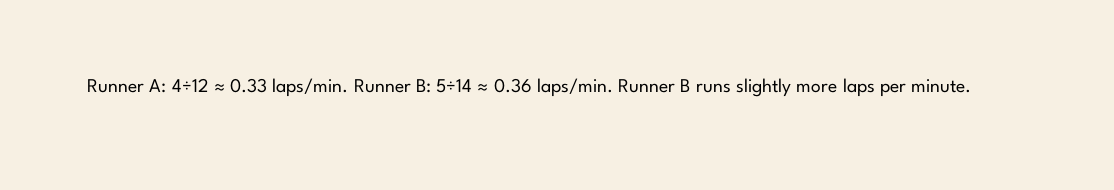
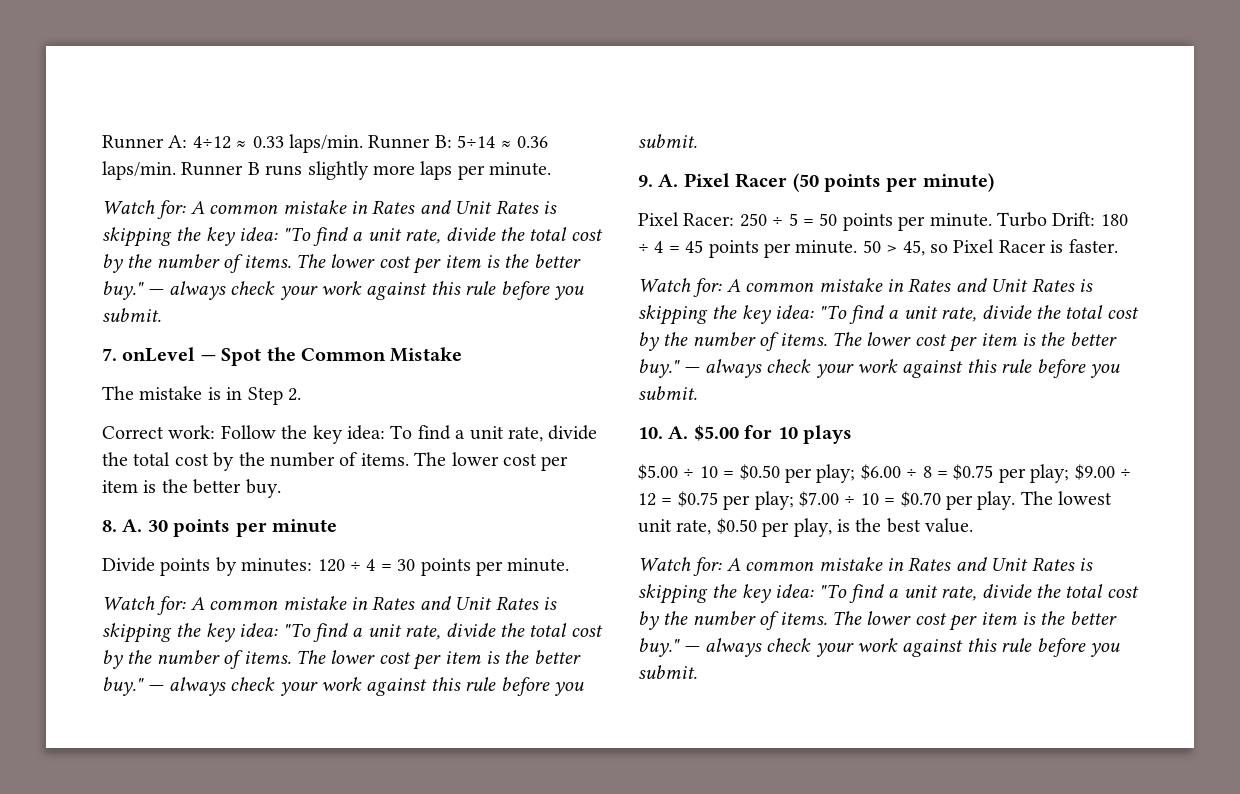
  Runner B runs slightly more laps per minute.
+ Watch for: A common mistake in Rates and Unit Rates is skipping the key idea: "To find a unit rate, divide the total cost by the number of items. The lower cost per item is the better buy." — always check your work against this rule before you submit.
+ 7. onLevel — Spot the Common Mistake
+ The mistake is in Step 2.
+ Correct work: Follow the key idea: To find a unit rate, divide the total cost by the number of items. The lower cost per item is the better buy.
+ 8. A. 30 points per minute
+ Divide points by minutes: 120 ÷ 4 = 30 points per minute.
+ Watch for: A common mistake in Rates and Unit Rates is skipping the key idea: "To find a unit rate, divide the total cost by the number of items. The lower cost per item is the better buy." — always check your work against this rule before you submit.
+ 9. A. Pixel Racer (50 points per minute)
+ Pixel Racer: 250 ÷ 5 = 50 points per minute. Turbo Drift: 180 ÷ 4 = 45 points per minute. 50 > 45, so Pixel Racer is faster.
+ Watch for: A common mistake in Rates and Unit Rates is skipping the key idea: "To find a unit rate, divide the total cost by the number of items. The lower cost per item is the better buy." — always check your work against this rule before you submit.
+ 10. A. $5.00 for 10 plays
+ $5.00 ÷ 10 = $0.50 per play; $6.00 ÷ 8 = $0.75 per play; $9.00 ÷ 12 = $0.75 per play; $7.00 ÷ 10 = $0.70 per play. The lowest unit rate, $0.50 per play, is the best value.
+ Watch for: A common mistake in Rates and Unit Rates is skipping the key idea: "To find a unit rate, divide the total cost by the number of items. The lower cost per item is the better buy." — always check your work against this rule before you submit.

